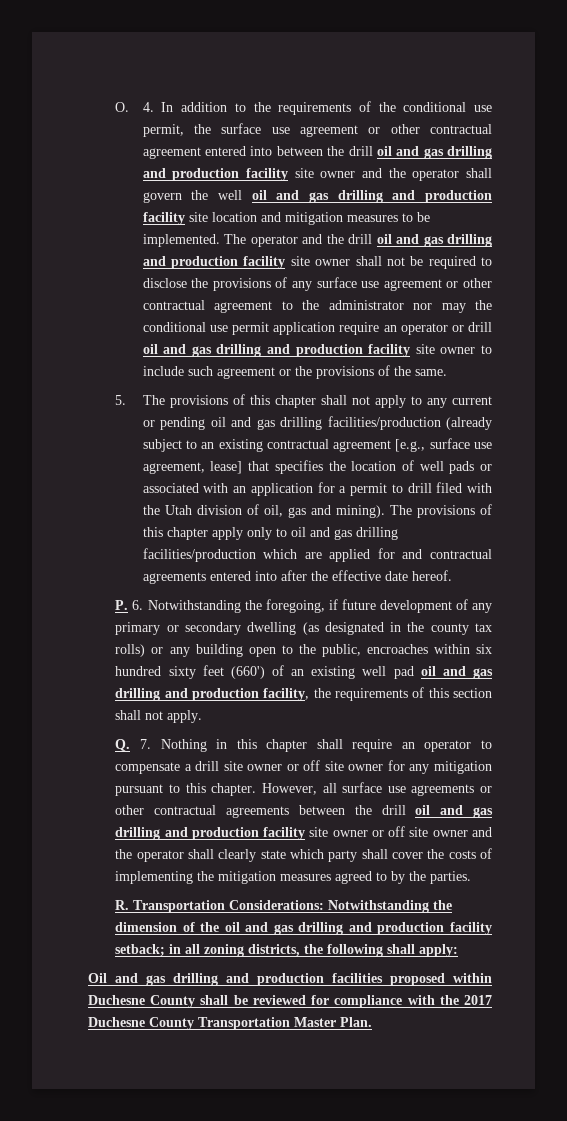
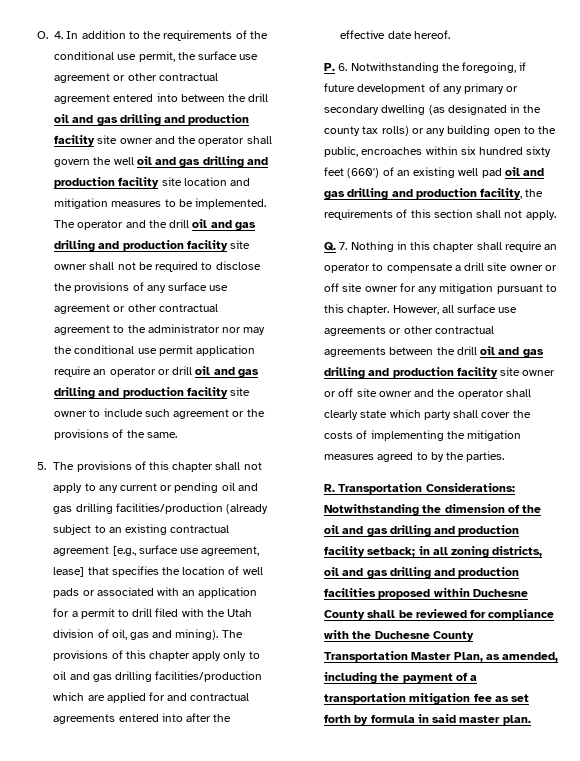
- R. Transportation Considerations: Notwithstanding the dimension of the oil and gas drilling and production facility setback; in all zoning districts, the following shall apply:
- Oil and gas drilling and production facilities proposed within Duchesne County shall be reviewed for compliance with the 2017 Duchesne County Transportation Master Plan.
+ R. Transportation Considerations: Notwithstanding the dimension of the oil and gas drilling and production facility setback; in all zoning districts, oil and gas drilling and production facilities proposed within Duchesne County shall be reviewed for compliance with the Duchesne County Transportation Master Plan, as amended, including the payment of a transportation mitigation fee as set forth by formula in said master plan.

